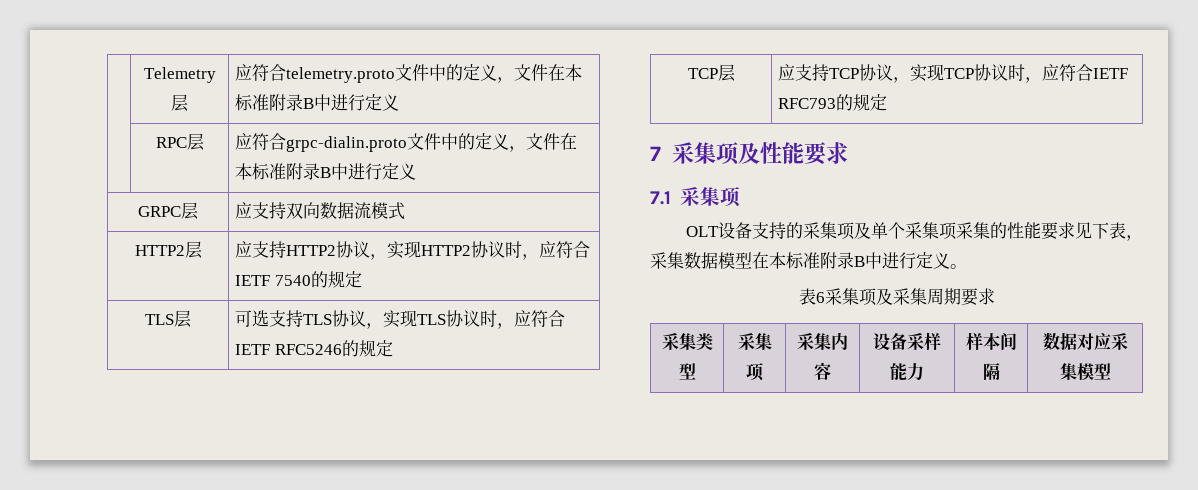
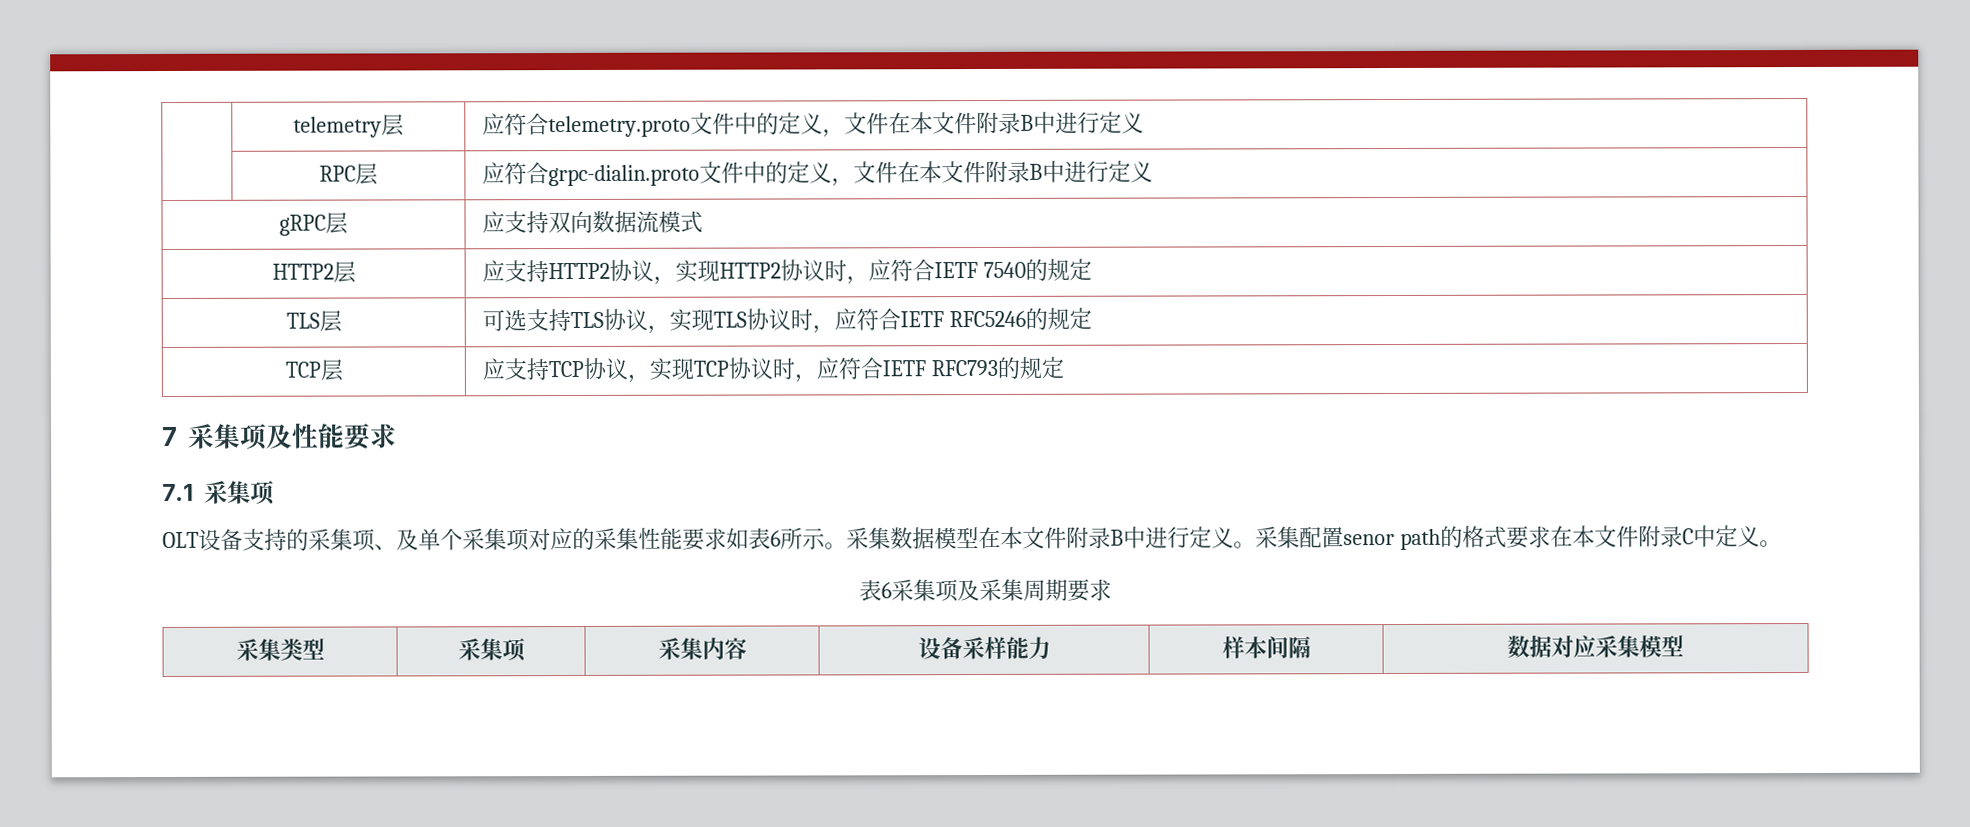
- | Telemetry层 | 应符合telemetry.proto文件中的定义，文件在本标准附录B中进行定义
+ | telemetry层 | 应符合telemetry.proto文件中的定义，文件在本文件附录B中进行定义
- | RPC层 | 应符合grpc-dialin.proto文件中的定义，文件在本标准附录B中进行定义
- GRPC层 | 应支持双向数据流模式
+ | RPC层 | 应符合grpc-dialin.proto文件中的定义，文件在本文件附录B中进行定义
+ gRPC层 | 应支持双向数据流模式
- OLT设备支持的采集项及单个采集项采集的性能要求见下表，采集数据模型在本标准附录B中进行定义。
+ OLT设备支持的采集项、及单个采集项对应的采集性能要求如表6所示。采集数据模型在本文件附录B中进行定义。采集配置senor path的格式要求在本文件附录C中定义。

